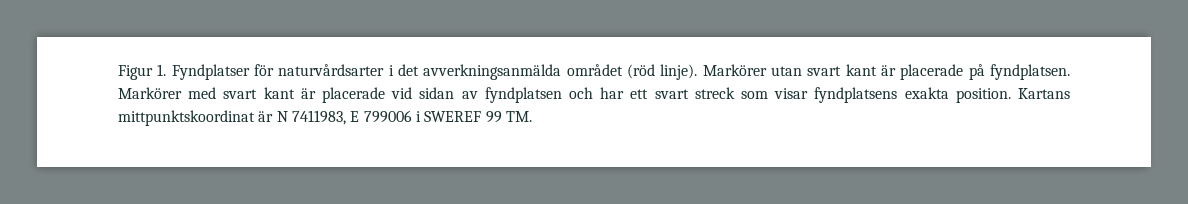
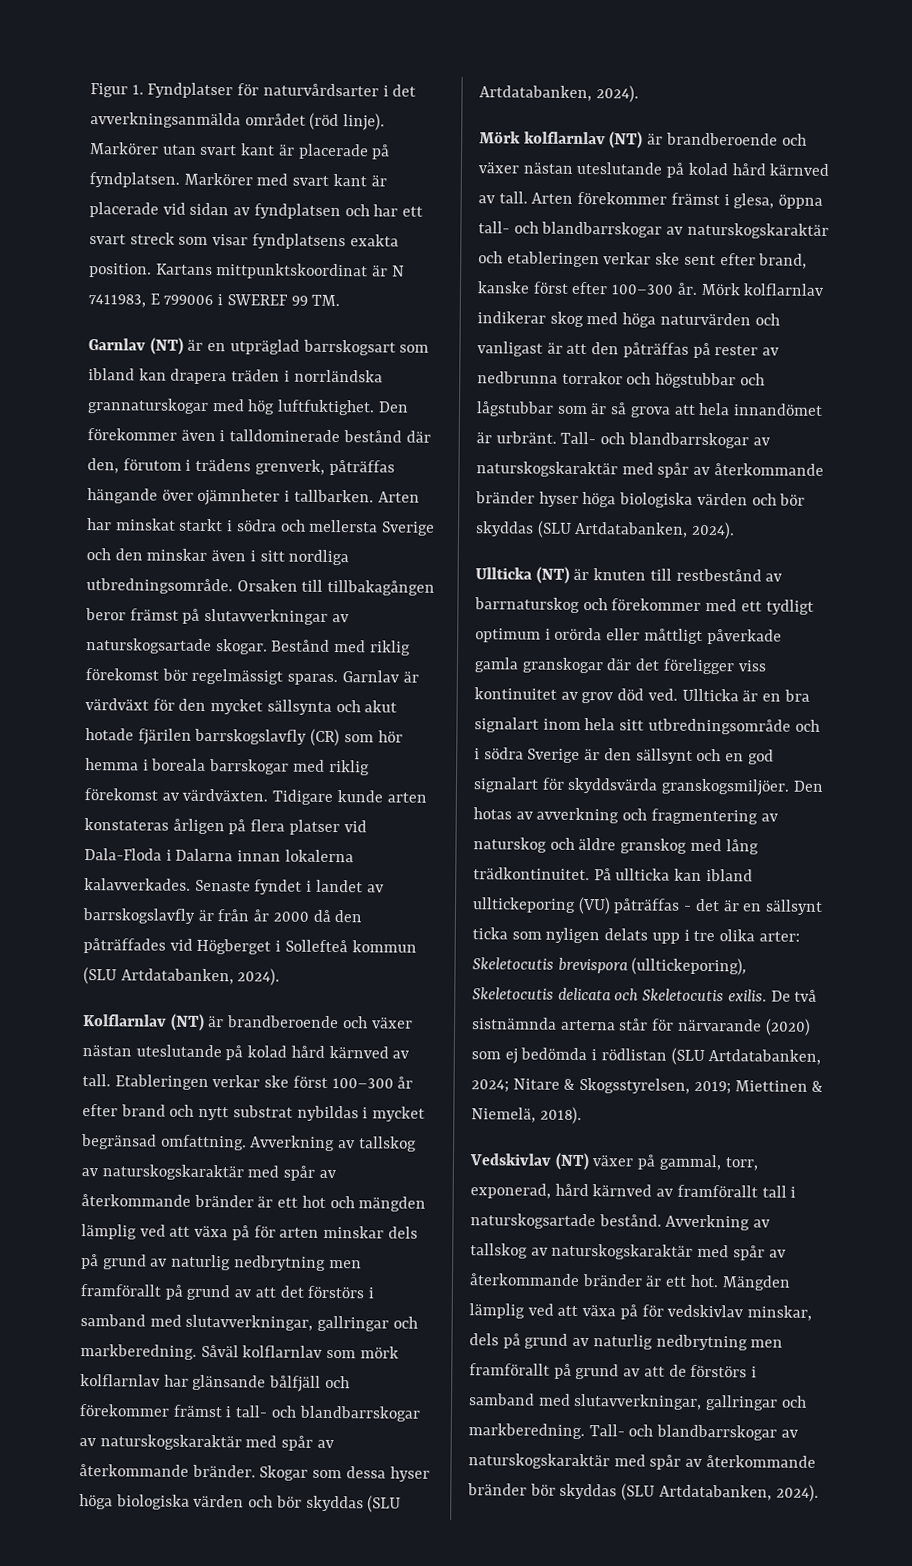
+ Garnlav (NT) är en utpräglad barrskogsart som ibland kan drapera träden i norrländska grannaturskogar med hög luftfuktighet. Den förekommer även i talldominerade bestånd där den, förutom i trädens grenverk, påträffas hängande över ojämnheter i tallbarken. Arten har minskat starkt i södra och mellersta Sverige och den minskar även i sitt nordliga utbredningsområde. Orsaken till tillbakagången beror främst på slutavverkningar av naturskogsartade skogar. Bestånd med riklig förekomst bör regelmässigt sparas. Garnlav är värdväxt för den mycket sällsynta och akut hotade fjärilen barrskogslavfly (CR) som hör hemma i boreala barrskogar med riklig förekomst av värdväxten. Tidigare kunde arten konstateras årligen på flera platser vid Dala-Floda i Dalarna innan lokalerna kalavverkades. Senaste fyndet i landet av barrskogslavfly är från år 2000 då den påträffades vid Högberget i Sollefteå kommun (SLU Artdatabanken, 2024).
+ Kolflarnlav (NT) är brandberoende och växer nästan uteslutande på kolad hård kärnved av tall. Etableringen verkar ske först 100–300 år efter brand och nytt substrat nybildas i mycket begränsad omfattning. Avverkning av tallskog av naturskogskaraktär med spår av återkommande bränder är ett hot och mängden lämplig ved att växa på för arten minskar dels på grund av naturlig nedbrytning men framförallt på grund av att det förstörs i samband med slutavverkningar, gallringar och markberedning. Såväl kolflarnlav som mörk kolflarnlav har glänsande bålfjäll och förekommer främst i tall- och blandbarrskogar av naturskogskaraktär med spår av återkommande bränder. Skogar som dessa hyser höga biologiska värden och bör skyddas (SLU Artdatabanken, 2024).
+ Mörk kolflarnlav (NT) är brandberoende och växer nästan uteslutande på kolad hård kärnved av tall. Arten förekommer främst i glesa, öppna tall- och blandbarrskogar av naturskogskaraktär och etableringen verkar ske sent efter brand, kanske först efter 100–300 år. Mörk kolflarnlav indikerar skog med höga naturvärden och vanligast är att den påträffas på rester av nedbrunna torrakor och högstubbar och lågstubbar som är så grova att hela innandömet är urbränt. Tall- och blandbarrskogar av naturskogskaraktär med spår av återkommande bränder hyser höga biologiska värden och bör skyddas (SLU Artdatabanken, 2024).
+ Ullticka (NT) är knuten till restbestånd av barrnaturskog och förekommer med ett tydligt optimum i orörda eller måttligt påverkade gamla granskogar där det föreligger viss kontinuitet av grov död ved. Ullticka är en bra signalart inom hela sitt utbredningsområde och i södra Sverige är den sällsynt och en god signalart för skyddsvärda granskogsmiljöer. Den hotas av avverkning och fragmentering av naturskog och äldre granskog med lång trädkontinuitet. På ullticka kan ibland ulltickeporing (VU) påträffas - det är en sällsynt ticka som nyligen delats upp i tre olika arter: Skeletocutis brevispora (ulltickeporing), Skeletocutis delicata och Skeletocutis exilis. De två sistnämnda arterna står för närvarande (2020) som ej bedömda i rödlistan (SLU Artdatabanken, 2024; Nitare & Skogsstyrelsen, 2019; Miettinen & Niemelä, 2018).
+ Vedskivlav (NT) växer på gammal, torr, exponerad, hård kärnved av framförallt tall i naturskogsartade bestånd. Avverkning av tallskog av naturskogskaraktär med spår av återkommande bränder är ett hot. Mängden lämplig ved att växa på för vedskivlav minskar, dels på grund av naturlig nedbrytning men framförallt på grund av att de förstörs i samband med slutavverkningar, gallringar och markberedning. Tall- och blandbarrskogar av naturskogskaraktär med spår av återkommande bränder bör skyddas (SLU Artdatabanken, 2024).

